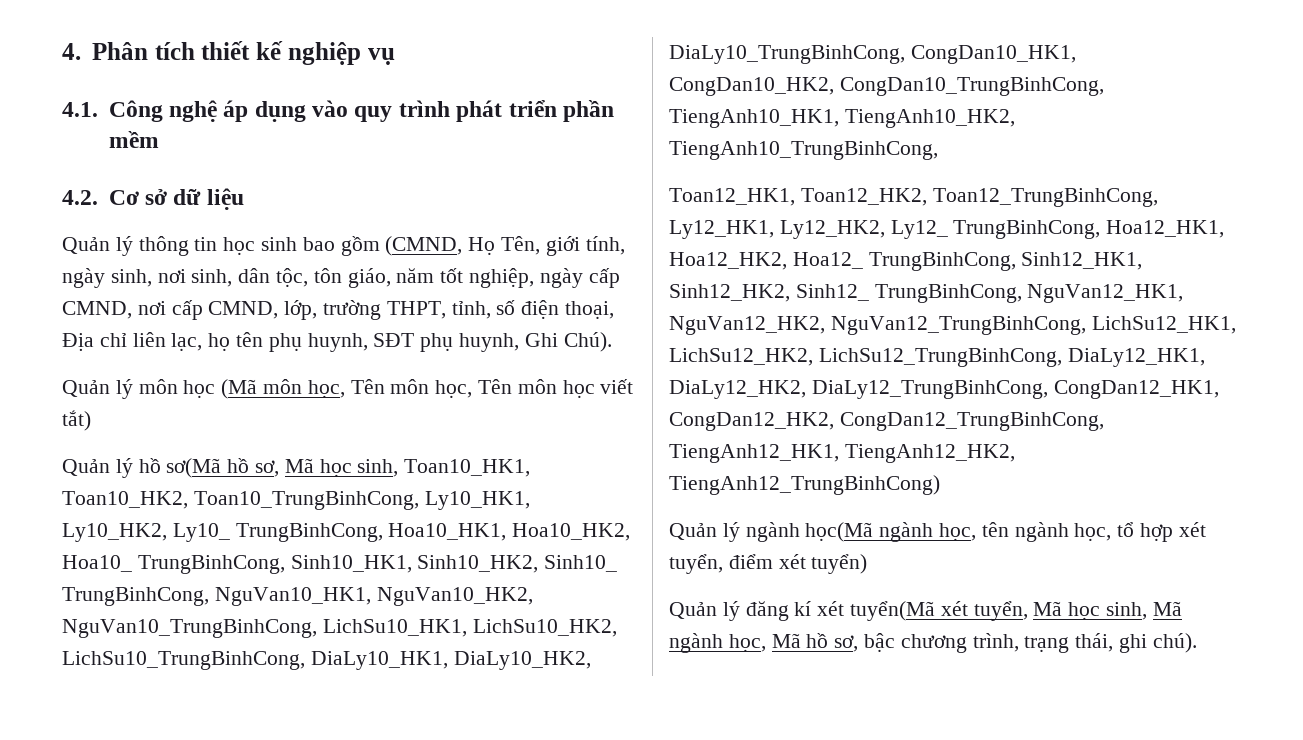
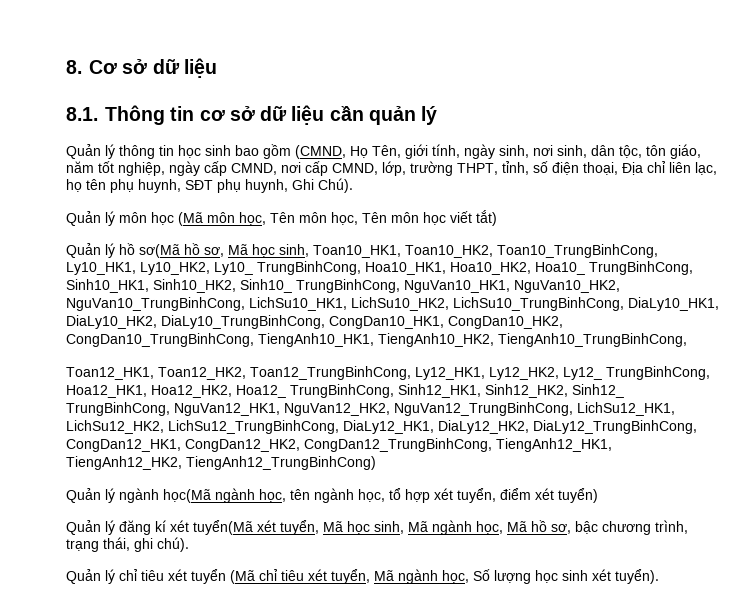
- 4. Phân tích thiết kế nghiệp vụ
- 4.1. Công nghệ áp dụng vào quy trình phát triển phần mềm
- 4.2. Cơ sở dữ liệu
+ 8. Cơ sở dữ liệu
+ 8.1. Thông tin cơ sở dữ liệu cần quản lý
+ Quản lý chỉ tiêu xét tuyển (Mã chỉ tiêu xét tuyển, Mã ngành học, Số lượng học sinh xét tuyển).

